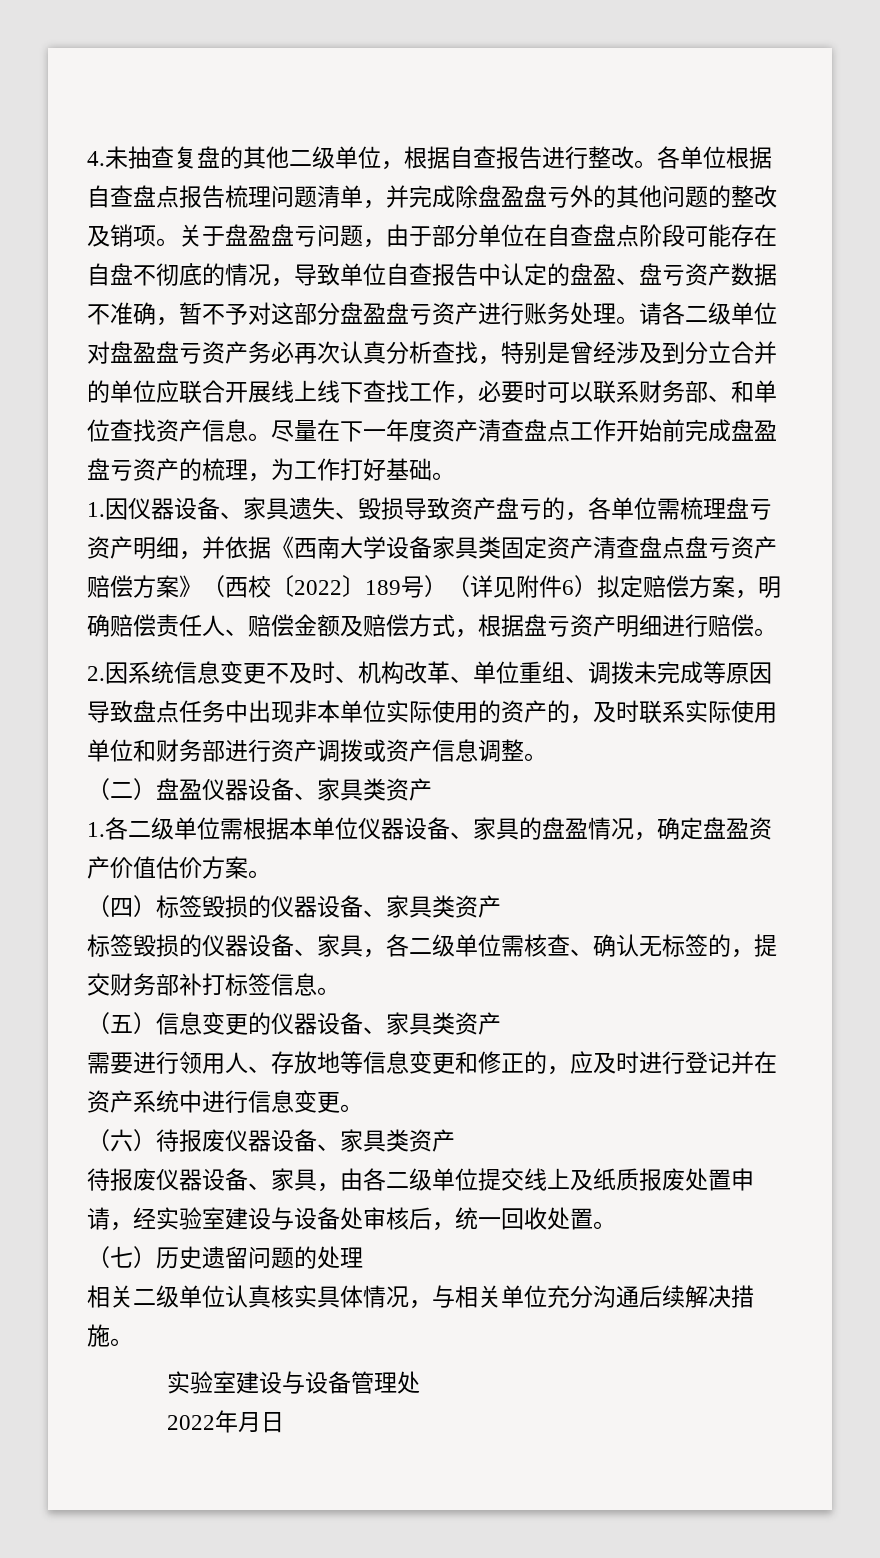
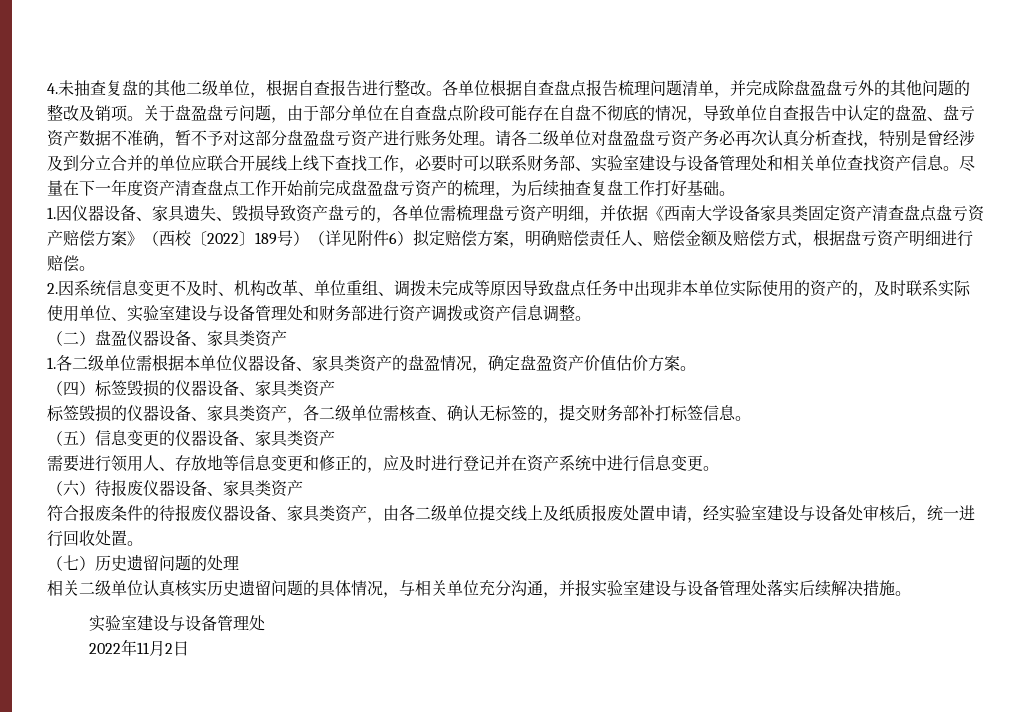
- 请各二级单位对盘盈盘亏资产务必再次认真分析查找，特别是曾经涉及到分立合并的单位应联合开展线上线下查找工作，必要时可以联系财务部、和单位查找资产信息。
+ 请各二级单位对盘盈盘亏资产务必再次认真分析查找，特别是曾经涉及到分立合并的单位应联合开展线上线下查找工作，必要时可以联系财务部、实验室建设与设备管理处和相关单位查找资产信息。
- 尽量在下一年度资产清查盘点工作开始前完成盘盈盘亏资产的梳理，为工作打好基础。
+ 尽量在下一年度资产清查盘点工作开始前完成盘盈盘亏资产的梳理，为后续抽查复盘工作打好基础。
- 2.因系统信息变更不及时、机构改革、单位重组、调拨未完成等原因导致盘点任务中出现非本单位实际使用的资产的，及时联系实际使用单位和财务部进行资产调拨或资产信息调整。
+ 2.因系统信息变更不及时、机构改革、单位重组、调拨未完成等原因导致盘点任务中出现非本单位实际使用的资产的，及时联系实际使用单位、实验室建设与设备管理处和财务部进行资产调拨或资产信息调整。
- 1.各二级单位需根据本单位仪器设备、家具的盘盈情况，确定盘盈资产价值估价方案。
+ 1.各二级单位需根据本单位仪器设备、家具类资产的盘盈情况，确定盘盈资产价值估价方案。
- 标签毁损的仪器设备、家具，各二级单位需核查、确认无标签的，提交财务部补打标签信息。
+ 标签毁损的仪器设备、家具类资产，各二级单位需核查、确认无标签的，提交财务部补打标签信息。
- 待报废仪器设备、家具，由各二级单位提交线上及纸质报废处置申请，经实验室建设与设备处审核后，统一回收处置。
+ 符合报废条件的待报废仪器设备、家具类资产，由各二级单位提交线上及纸质报废处置申请，经实验室建设与设备处审核后，统一进行回收处置。
- 相关二级单位认真核实具体情况，与相关单位充分沟通后续解决措施。
+ 相关二级单位认真核实历史遗留问题的具体情况，与相关单位充分沟通，并报实验室建设与设备管理处落实后续解决措施。
- 2022年月日
+ 2022年11月2日

